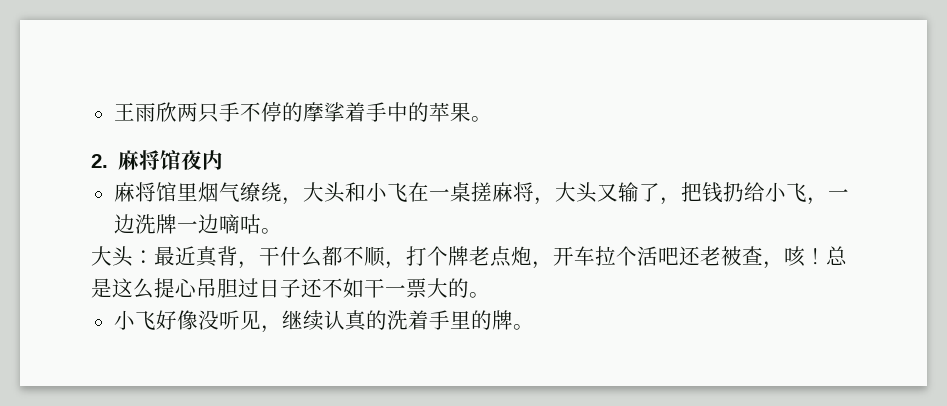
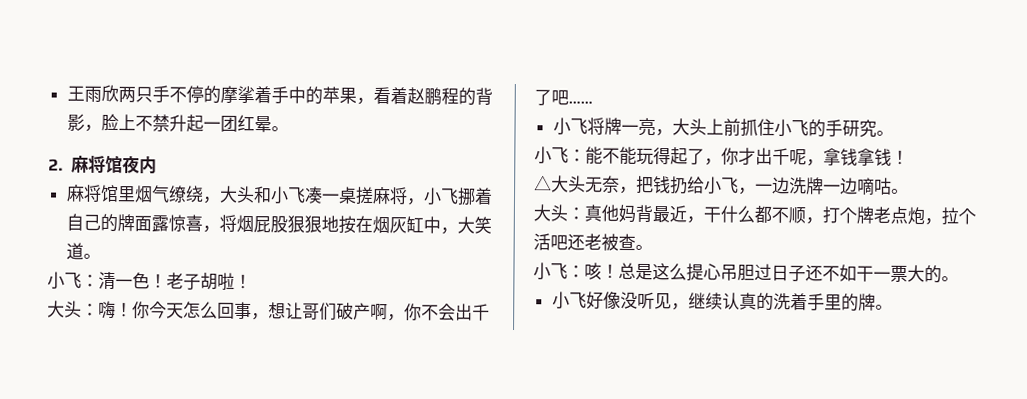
- 王雨欣两只手不停的摩挲着手中的苹果。
+ 王雨欣两只手不停的摩挲着手中的苹果，看着赵鹏程的背影，脸上不禁升起一团红晕。
- 麻将馆里烟气缭绕，大头和小飞在一桌搓麻将，大头又输了，把钱扔给小飞，一边洗牌一边嘀咕。
+ 麻将馆里烟气缭绕，大头和小飞凑一桌搓麻将，小飞挪着自己的牌面露惊喜，将烟屁股狠狠地按在烟灰缸中，大笑道。
+ 小飞：清一色！老子胡啦！
+ 大头：嗨！你今天怎么回事，想让哥们破产啊，你不会出千了吧……
+ 小飞将牌一亮，大头上前抓住小飞的手研究。
+ 小飞：能不能玩得起了，你才出千呢，拿钱拿钱！
+ △大头无奈，把钱扔给小飞，一边洗牌一边嘀咕。
- 大头：最近真背，干什么都不顺，打个牌老点炮，开车拉个活吧还老被查，咳！
+ 大头：真他妈背最近，干什么都不顺，打个牌老点炮，拉个活吧还老被查。
+ 小飞：咳！

